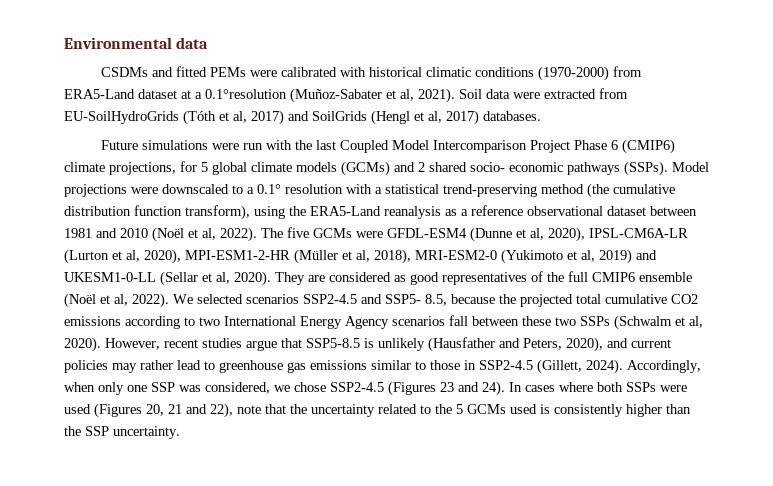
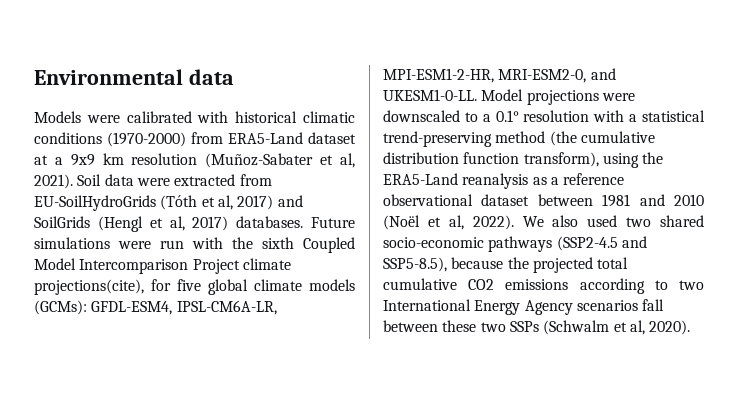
- CSDMs and fitted PEMs were calibrated with historical climatic conditions (1970-2000) from ERA5-Land dataset at a 0.1°resolution (Muñoz-Sabater et al, 2021).
+ Models were calibrated with historical climatic conditions (1970-2000) from ERA5-Land dataset at a 9x9 km resolution (Muñoz-Sabater et al, 2021).
- Soil data were extracted from EU-SoilHydroGrids (Tóth et al, 2017) and SoilGrids (Hengl et al, 2017) databases.
- Future simulations were run with the last Coupled Model Intercomparison Project Phase 6 (CMIP6) climate projections, for 5 global climate models (GCMs) and 2 shared socio- economic pathways (SSPs).
+ Soil data were extracted from EU-SoilHydroGrids (Tóth et al, 2017) and SoilGrids (Hengl et al, 2017) databases. Future simulations were run with the sixth Coupled Model Intercomparison Project climate projections(cite), for five global climate models (GCMs): GFDL-ESM4, IPSL-CM6A-LR, MPI-ESM1-2-HR, MRI-ESM2-0, and UKESM1-0-LL.
- The five GCMs were GFDL-ESM4 (Dunne et al, 2020), IPSL-CM6A-LR (Lurton et al, 2020), MPI-ESM1-2-HR (Müller et al, 2018), MRI-ESM2-0 (Yukimoto et al, 2019) and UKESM1-0-LL (Sellar et al, 2020). They are considered as good representatives of the full CMIP6 ensemble (Noël et al, 2022). We selected scenarios SSP2-4.5 and SSP5- 8.5, because the projected total cumulative CO2 emissions according to two International Energy Agency scenarios fall between these two SSPs (Schwalm et al, 2020). However, recent studies argue that SSP5-8.5 is unlikely (Hausfather and Peters, 2020), and current policies may rather lead to greenhouse gas emissions similar to those in SSP2-4.5 (Gillett, 2024). Accordingly, when only one SSP was considered, we chose SSP2-4.5 (Figures 23 and 24). In cases where both SSPs were used (Figures 20, 21 and 22), note that the uncertainty related to the 5 GCMs used is consistently higher than the SSP uncertainty.
+ We also used two shared socio-economic pathways (SSP2-4.5 and SSP5-8.5), because the projected total cumulative CO2 emissions according to two International Energy Agency scenarios fall between these two SSPs (Schwalm et al, 2020).

